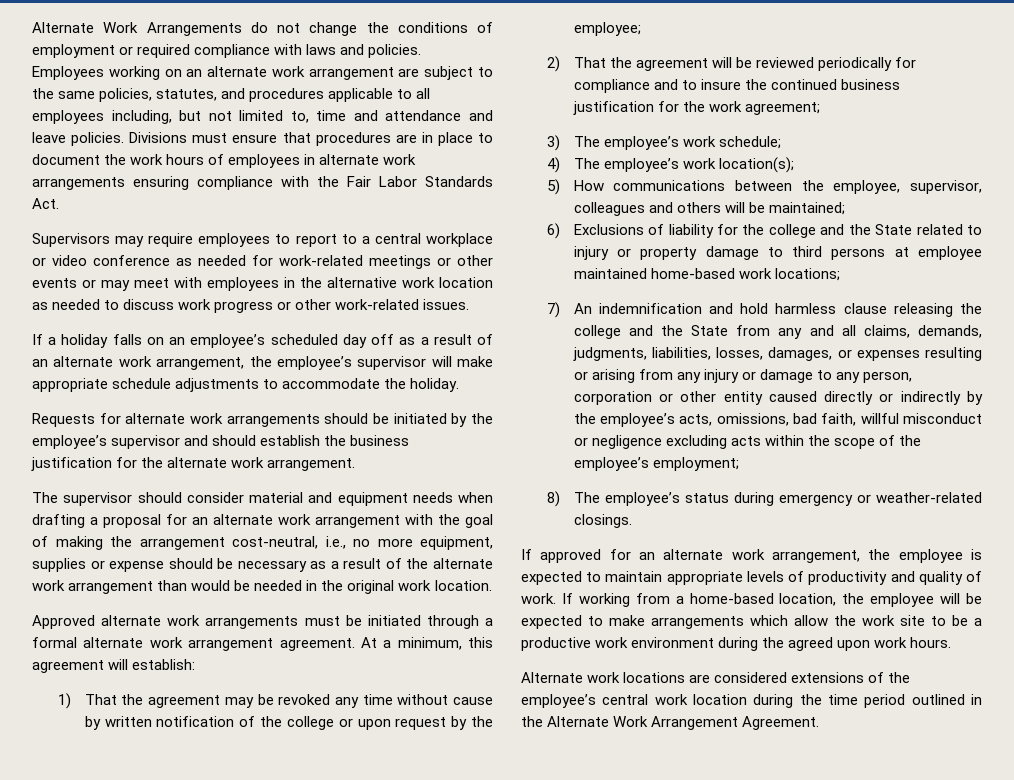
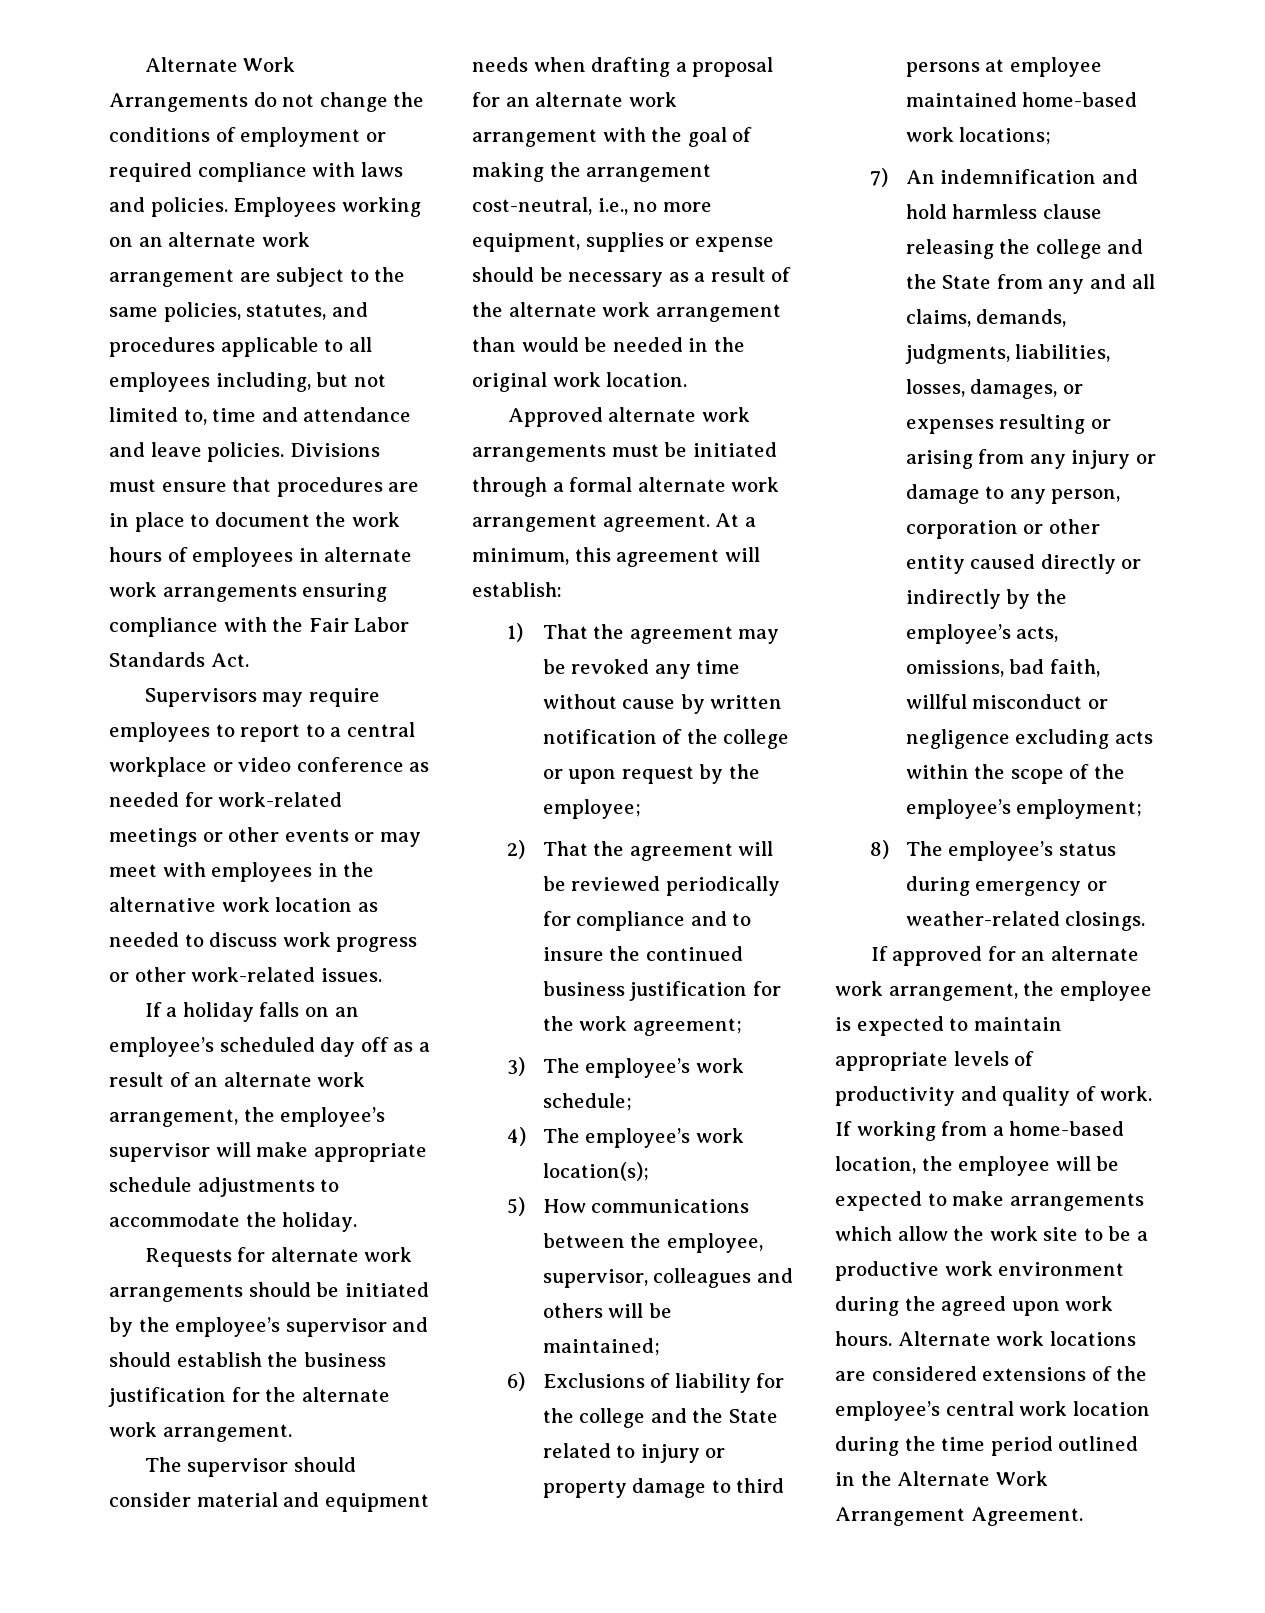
- If working from a home-based location, the employee will be expected to make arrangements which allow the work site to be a productive work environment during the agreed upon work hours.
- Alternate work locations are considered extensions of the employee’s central work location during the time period outlined in the Alternate Work Arrangement Agreement.
+ If working from a home-based location, the employee will be expected to make arrangements which allow the work site to be a productive work environment during the agreed upon work hours. Alternate work locations are considered extensions of the employee’s central work location during the time period outlined in the Alternate Work Arrangement Agreement.

